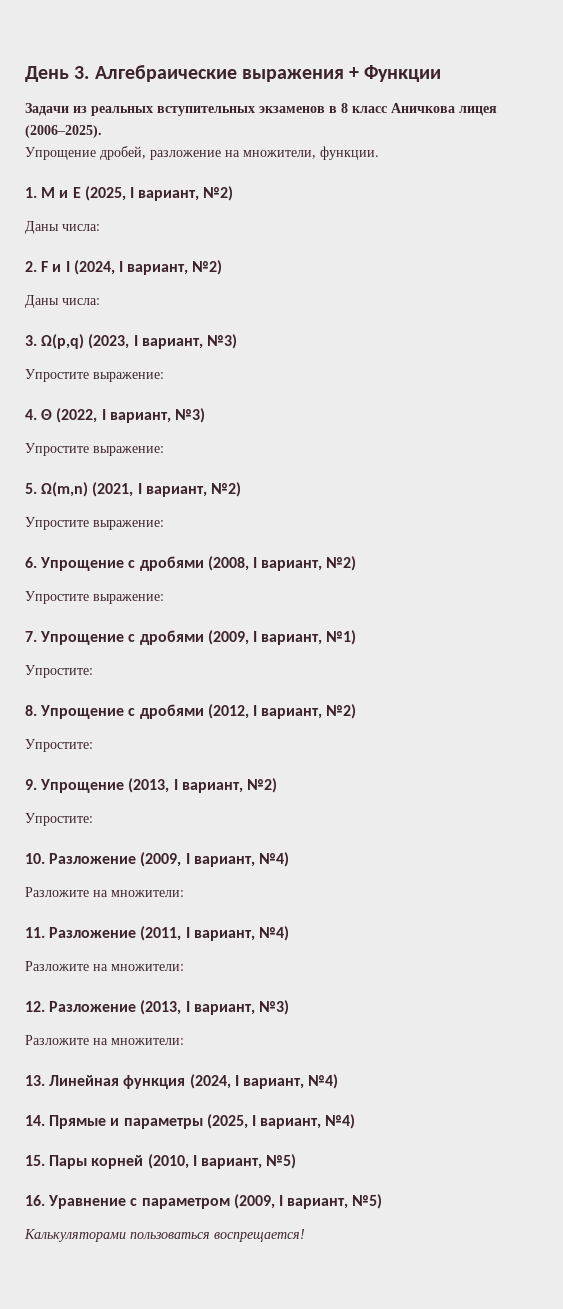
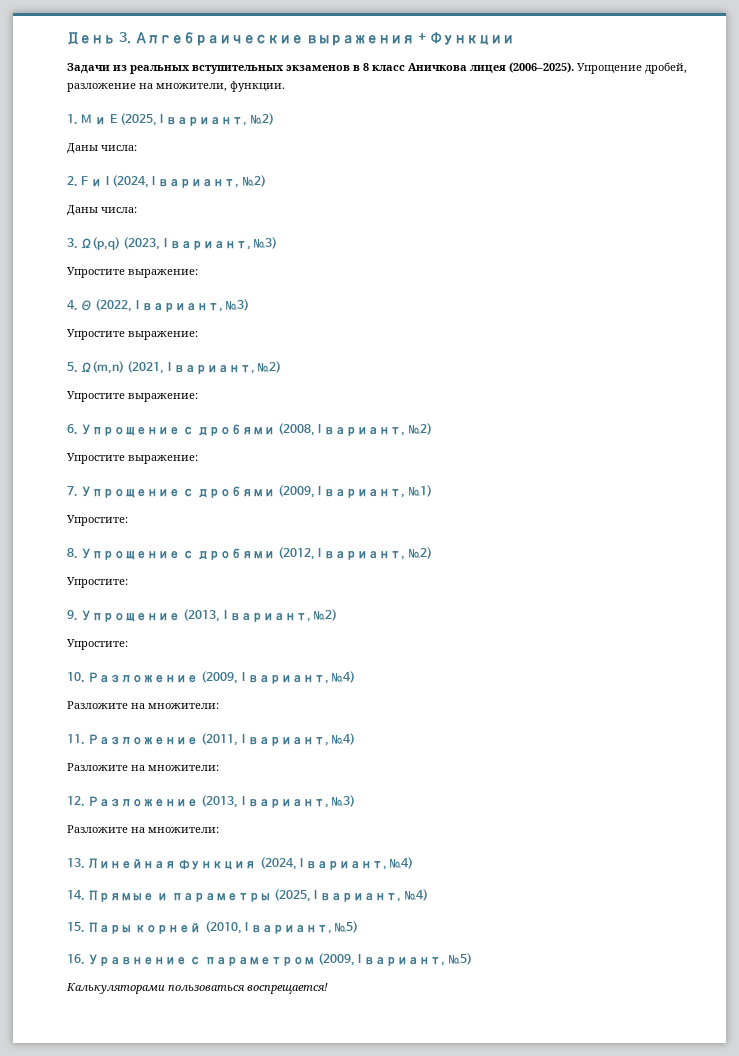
- Задачи из реальных вступительных экзаменов в 8 класс Аничкова лицея (2006–2025).
- Упрощение дробей, разложение на множители, функции.
+ Задачи из реальных вступительных экзаменов в 8 класс Аничкова лицея (2006–2025). Упрощение дробей, разложение на множители, функции.

